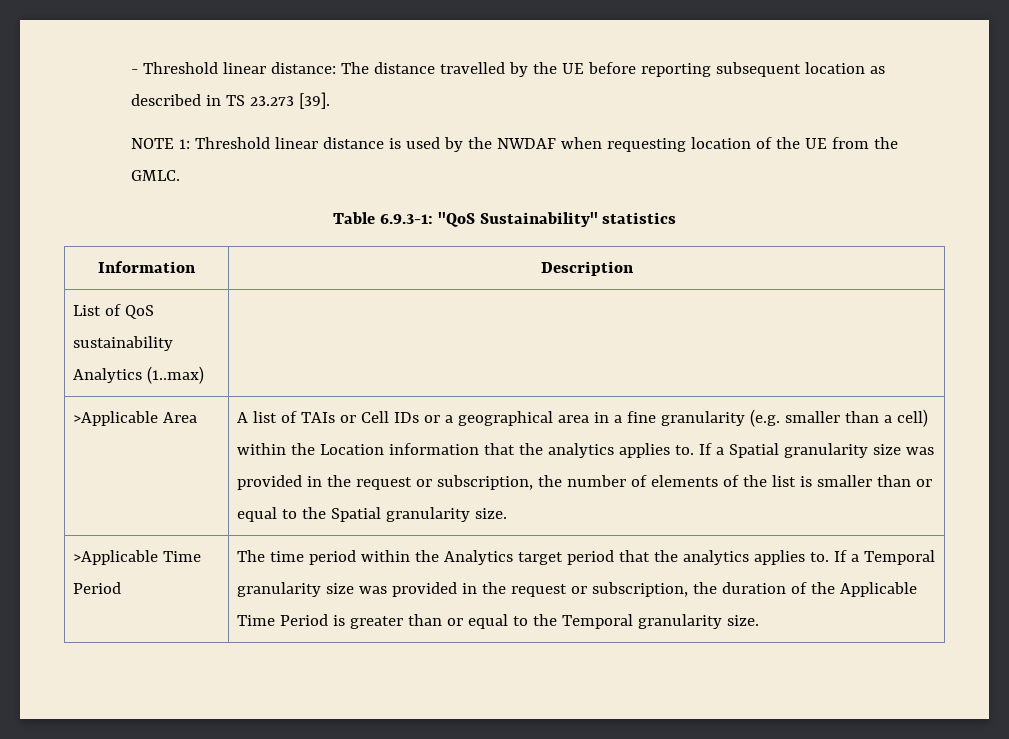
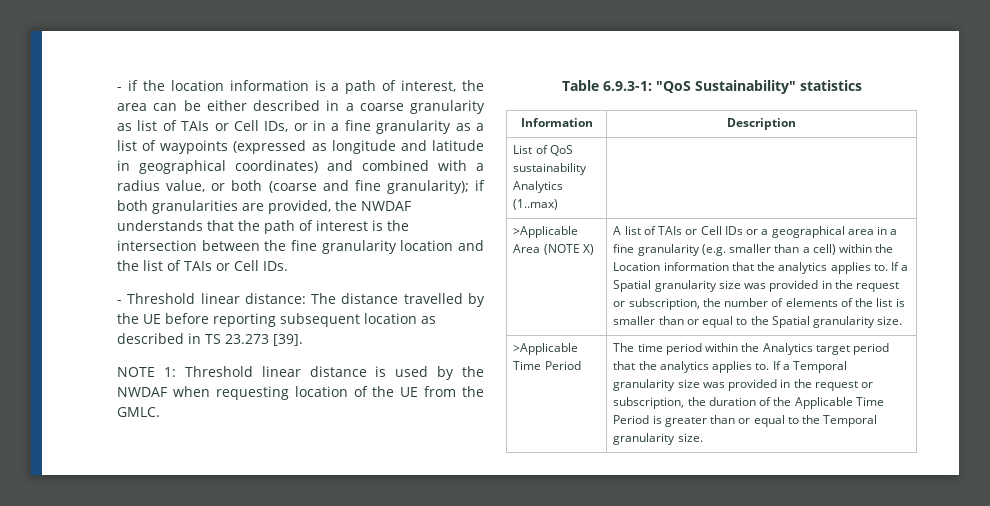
+ - if the location information is a path of interest, the area can be either described in a coarse granularity as list of TAIs or Cell IDs, or in a fine granularity as a list of waypoints (expressed as longitude and latitude in geographical coordinates) and combined with a radius value, or both (coarse and fine granularity); if both granularities are provided, the NWDAF understands that the path of interest is the intersection between the fine granularity location and the list of TAIs or Cell IDs.
- >Applicable Area
+ >Applicable Area (NOTE X)

